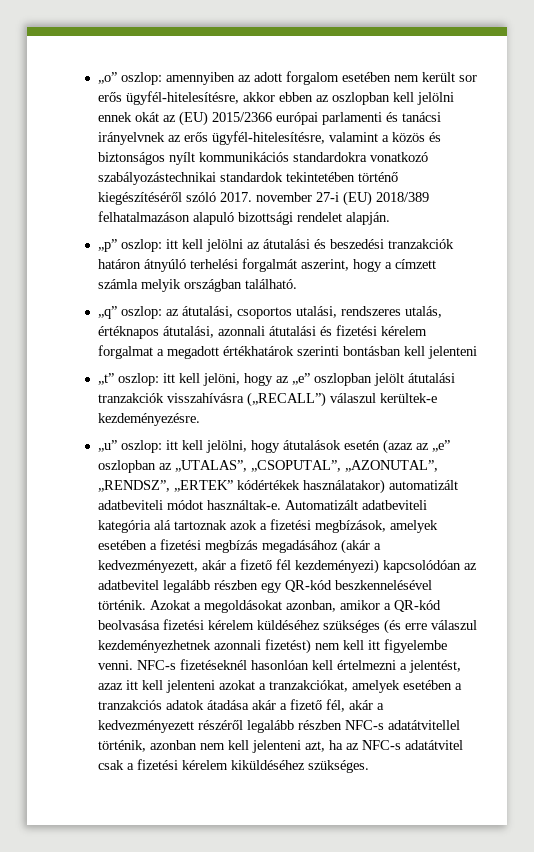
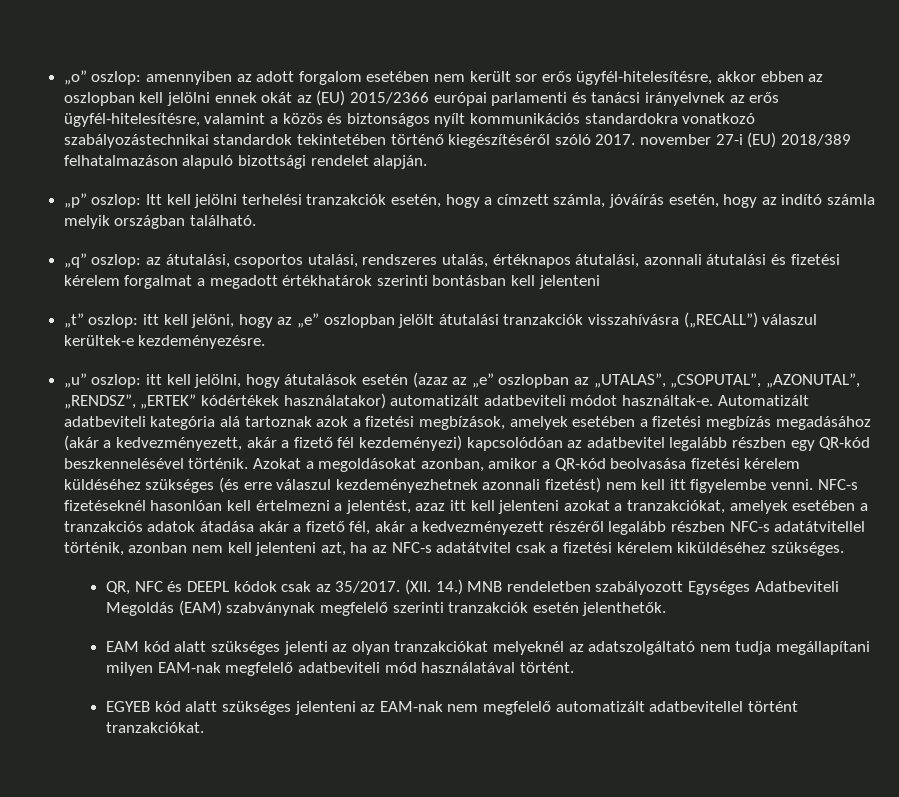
- „p” oszlop: itt kell jelölni az átutalási és beszedési tranzakciók határon átnyúló terhelési forgalmát aszerint, hogy a címzett számla melyik országban található.
+ „p” oszlop: Itt kell jelölni terhelési tranzakciók esetén, hogy a címzett számla, jóváírás esetén, hogy az indító számla melyik országban található.
+ QR, NFC és DEEPL kódok csak az 35/2017. (XII. 14.) MNB rendeletben szabályozott Egységes Adatbeviteli Megoldás (EAM) szabványnak megfelelő szerinti tranzakciók esetén jelenthetők.
+ EAM kód alatt szükséges jelenti az olyan tranzakciókat melyeknél az adatszolgáltató nem tudja megállapítani milyen EAM-nak megfelelő adatbeviteli mód használatával történt.
+ EGYEB kód alatt szükséges jelenteni az EAM-nak nem megfelelő automatizált adatbevitellel történt tranzakciókat.

